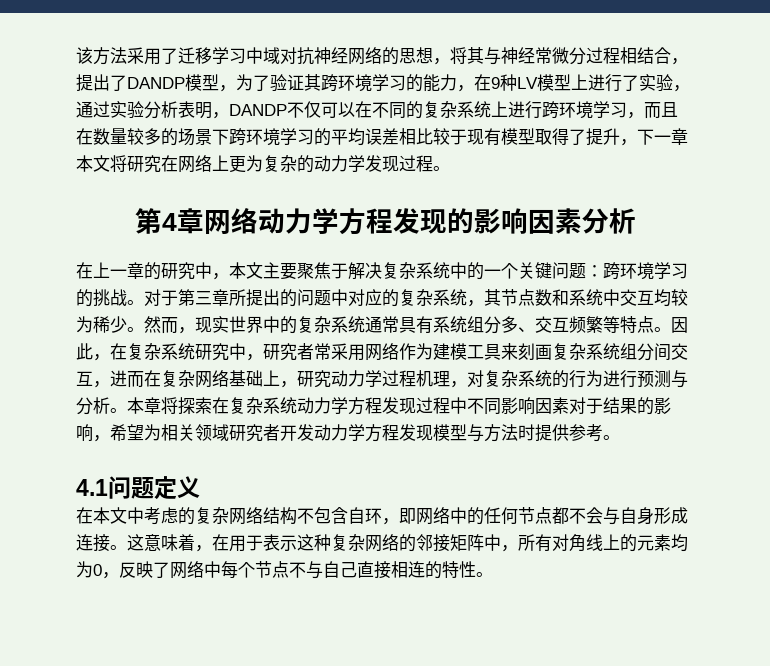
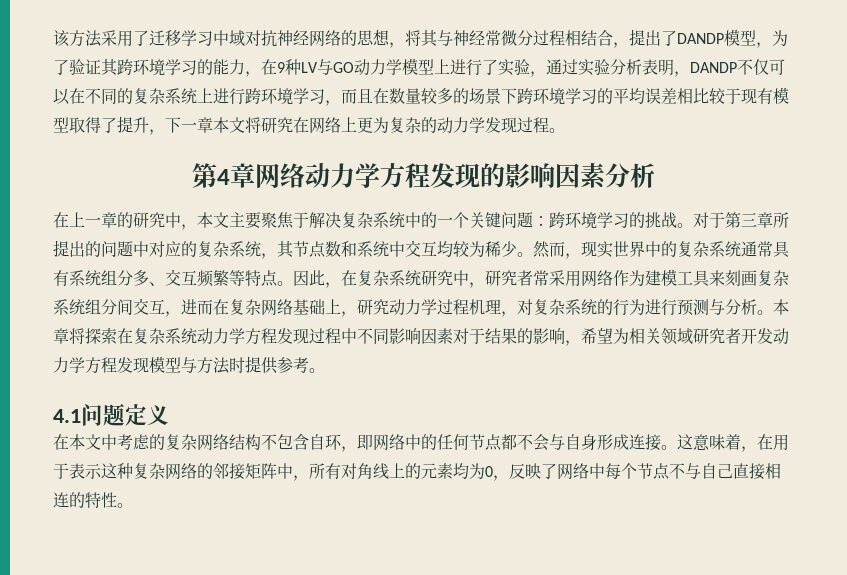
- 该方法采用了迁移学习中域对抗神经网络的思想，将其与神经常微分过程相结合，提出了DANDP模型，为了验证其跨环境学习的能力，在9种LV模型上进行了实验，通过实验分析表明，DANDP不仅可以在不同的复杂系统上进行跨环境学习，而且在数量较多的场景下跨环境学习的平均误差相比较于现有模型取得了提升，下一章本文将研究在网络上更为复杂的动力学发现过程。
+ 该方法采用了迁移学习中域对抗神经网络的思想，将其与神经常微分过程相结合，提出了DANDP模型，为了验证其跨环境学习的能力，在9种LV与GO动力学模型上进行了实验，通过实验分析表明，DANDP不仅可以在不同的复杂系统上进行跨环境学习，而且在数量较多的场景下跨环境学习的平均误差相比较于现有模型取得了提升，下一章本文将研究在网络上更为复杂的动力学发现过程。

